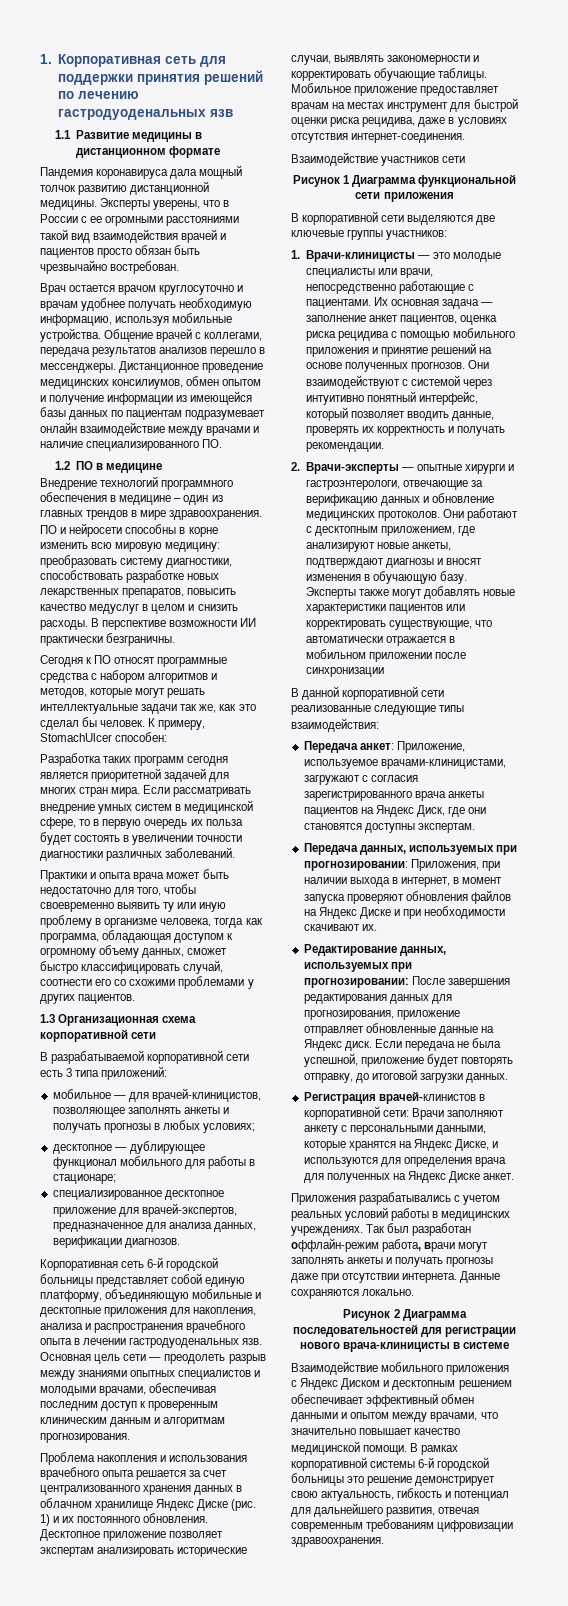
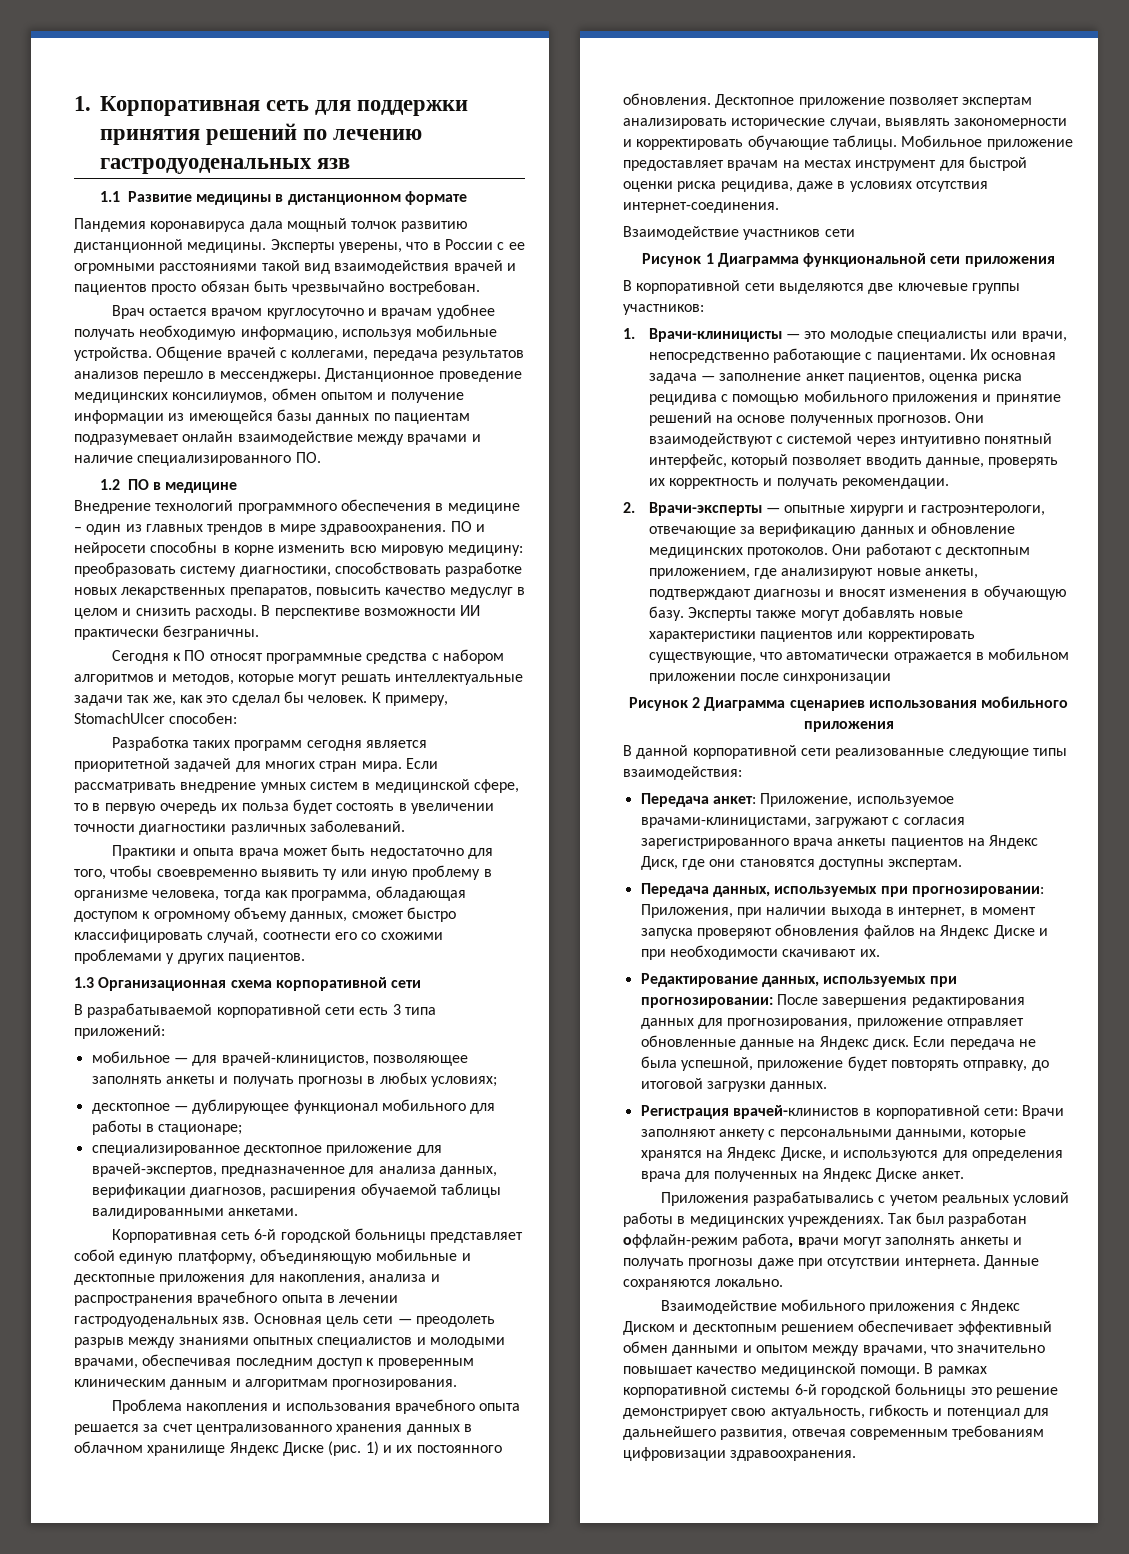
- специализированное десктопное приложение для врачей-экспертов, предназначенное для анализа данных, верификации диагнозов.
+ специализированное десктопное приложение для врачей-экспертов, предназначенное для анализа данных, верификации диагнозов, расширения обучаемой таблицы валидированными анкетами.
+ Рисунок 2 Диаграмма сценариев использования мобильного приложения
- Рисунок 2 Диаграмма последовательностей для регистрации нового врача-клиницисты в системе

